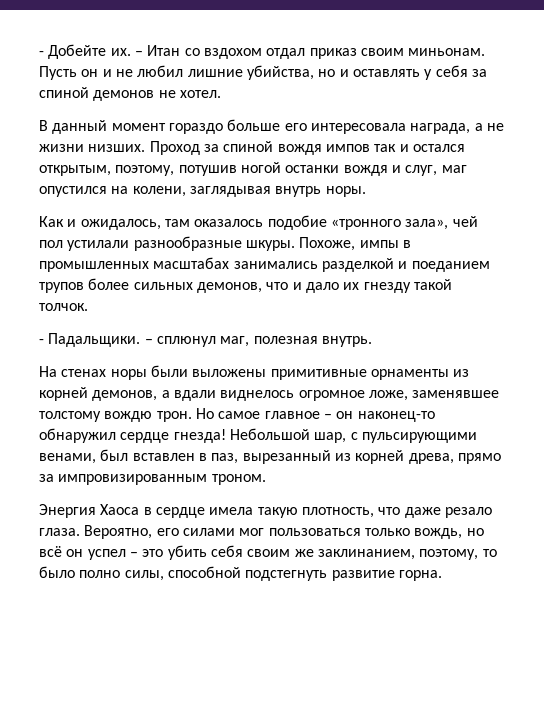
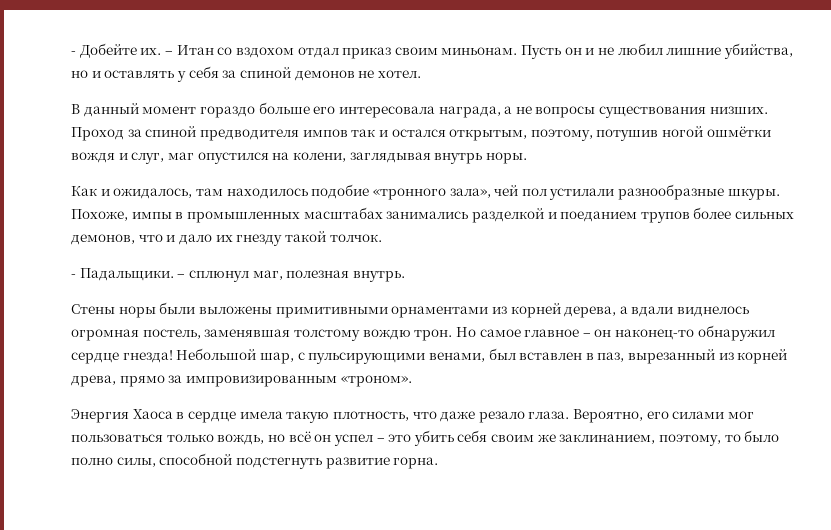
- В данный момент гораздо больше его интересовала награда, а не жизни низших.
+ В данный момент гораздо больше его интересовала награда, а не вопросы существования низших.
- Проход за спиной вождя импов так и остался открытым, поэтому, потушив ногой останки вождя и слуг, маг опустился на колени, заглядывая внутрь норы.
+ Проход за спиной предводителя импов так и остался открытым, поэтому, потушив ногой ошмётки вождя и слуг, маг опустился на колени, заглядывая внутрь норы.
- Как и ожидалось, там оказалось подобие «тронного зала», чей пол устилали разнообразные шкуры.
+ Как и ожидалось, там находилось подобие «тронного зала», чей пол устилали разнообразные шкуры.
- На стенах норы были выложены примитивные орнаменты из корней демонов, а вдали виднелось огромное ложе, заменявшее толстому вождю трон.
+ Стены норы были выложены примитивными орнаментами из корней дерева, а вдали виднелось огромная постель, заменявшая толстому вождю трон.
- Небольшой шар, с пульсирующими венами, был вставлен в паз, вырезанный из корней древа, прямо за импровизированным троном.
+ Небольшой шар, с пульсирующими венами, был вставлен в паз, вырезанный из корней древа, прямо за импровизированным «троном».

